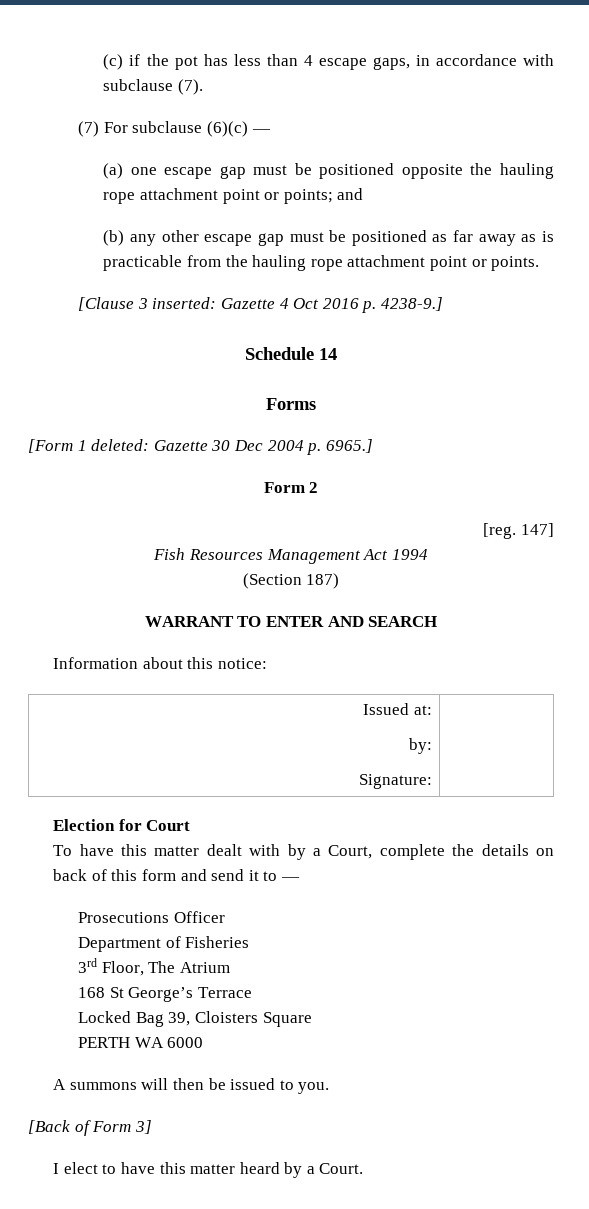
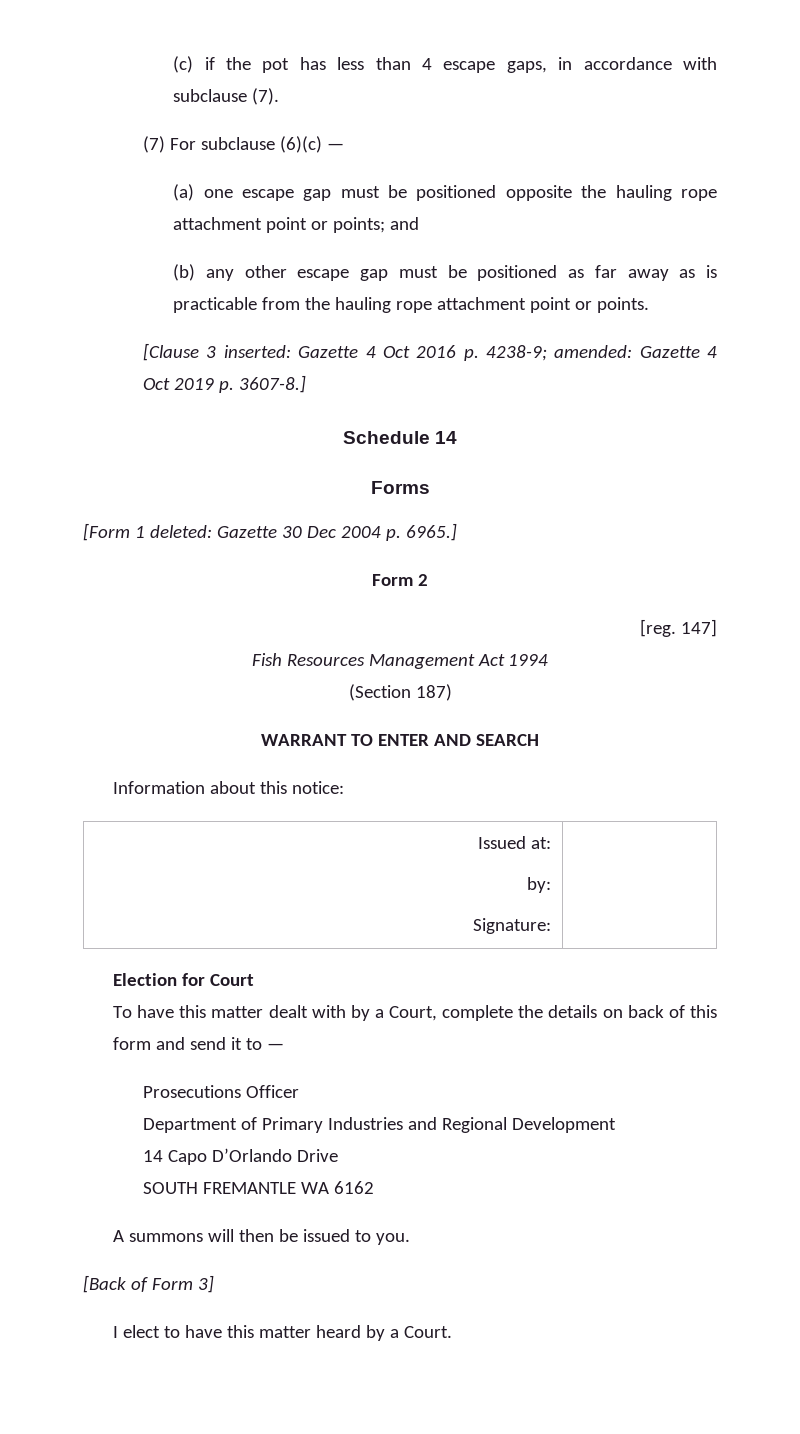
- [Clause 3 inserted: Gazette 4 Oct 2016 p. 4238-9.]
+ [Clause 3 inserted: Gazette 4 Oct 2016 p. 4238-9; amended: Gazette 4 Oct 2019 p. 3607-8.]
- Department of Fisheries
- 3rd Floor, The Atrium
- 168 St George’s Terrace
- Locked Bag 39, Cloisters Square
- PERTH WA 6000
+ Department of Primary Industries and Regional Development
+ 14 Capo D’Orlando Drive
+ SOUTH FREMANTLE WA 6162

